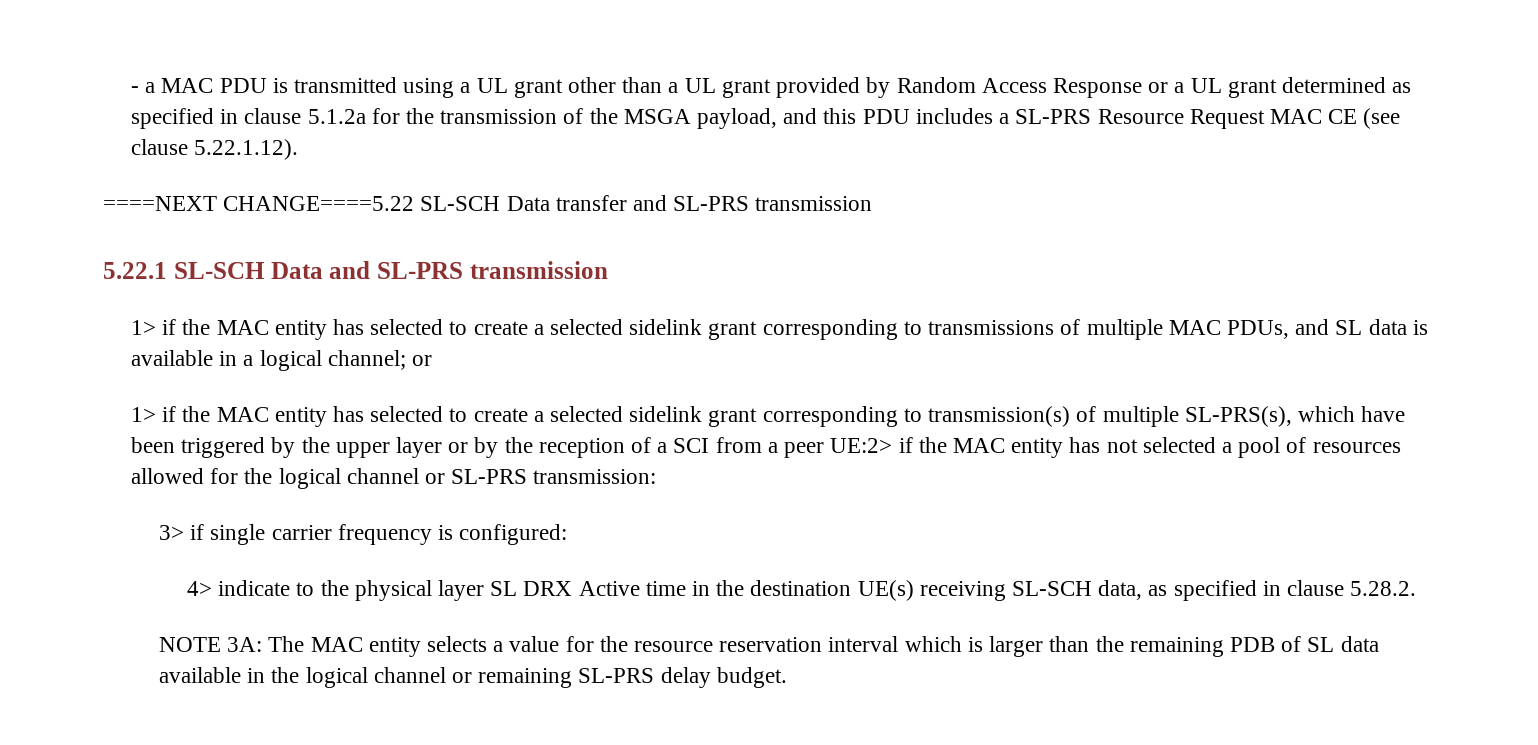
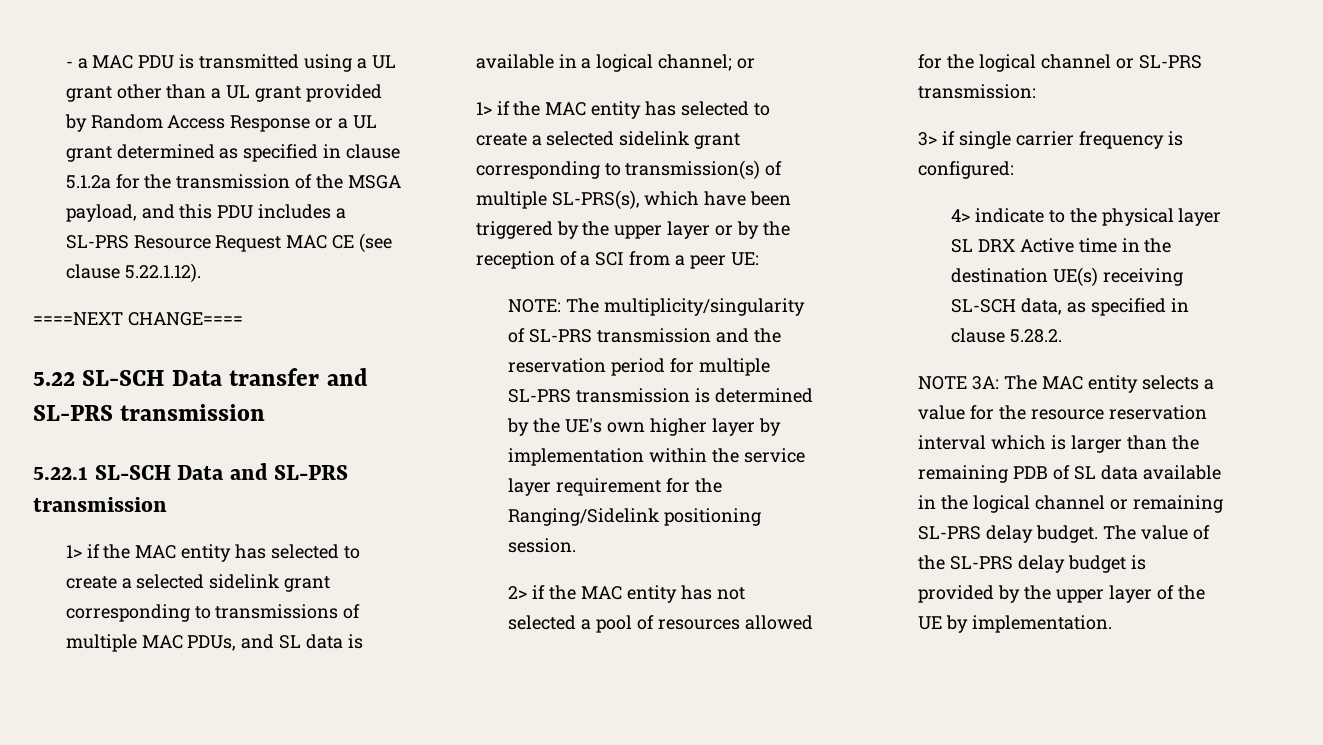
- ====NEXT CHANGE====5.22 SL-SCH Data transfer and SL-PRS transmission
+ ====NEXT CHANGE====
+ 5.22 SL-SCH Data transfer and SL-PRS transmission
- 1> if the MAC entity has selected to create a selected sidelink grant corresponding to transmission(s) of multiple SL-PRS(s), which have been triggered by the upper layer or by the reception of a SCI from a peer UE:2> if the MAC entity has not selected a pool of resources allowed for the logical channel or SL-PRS transmission:
+ 1> if the MAC entity has selected to create a selected sidelink grant corresponding to transmission(s) of multiple SL-PRS(s), which have been triggered by the upper layer or by the reception of a SCI from a peer UE:
+ NOTE: The multiplicity/singularity of SL-PRS transmission and the reservation period for multiple SL-PRS transmission is determined by the UE's own higher layer by implementation within the service layer requirement for the Ranging/Sidelink positioning session.
+ 2> if the MAC entity has not selected a pool of resources allowed for the logical channel or SL-PRS transmission:
+ The value of the SL-PRS delay budget is provided by the upper layer of the UE by implementation.

